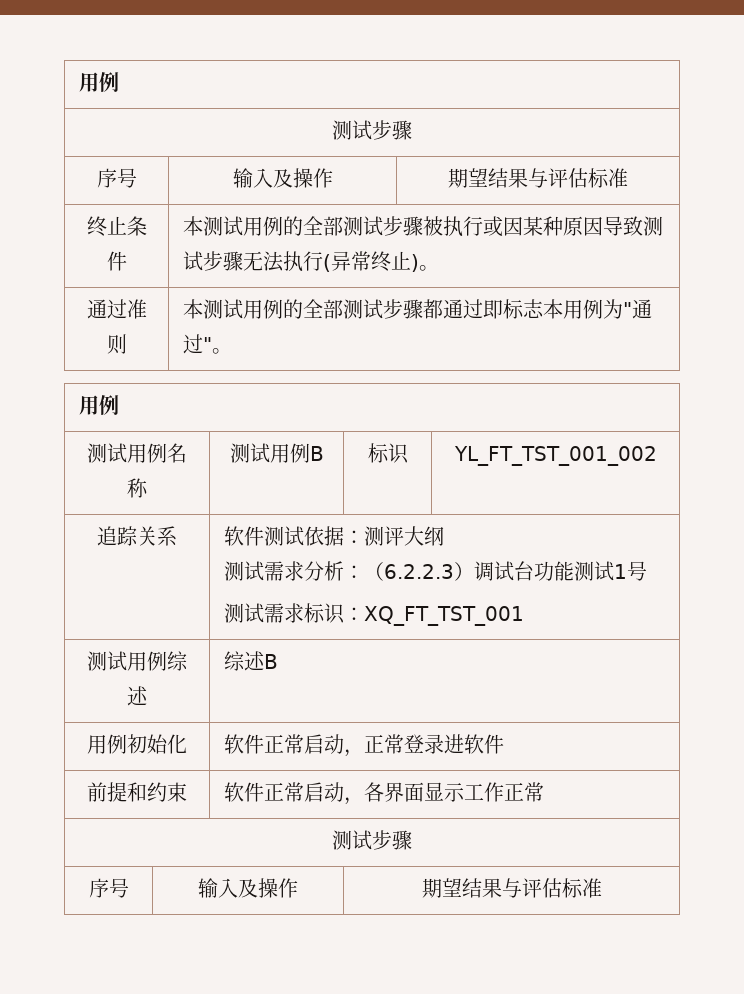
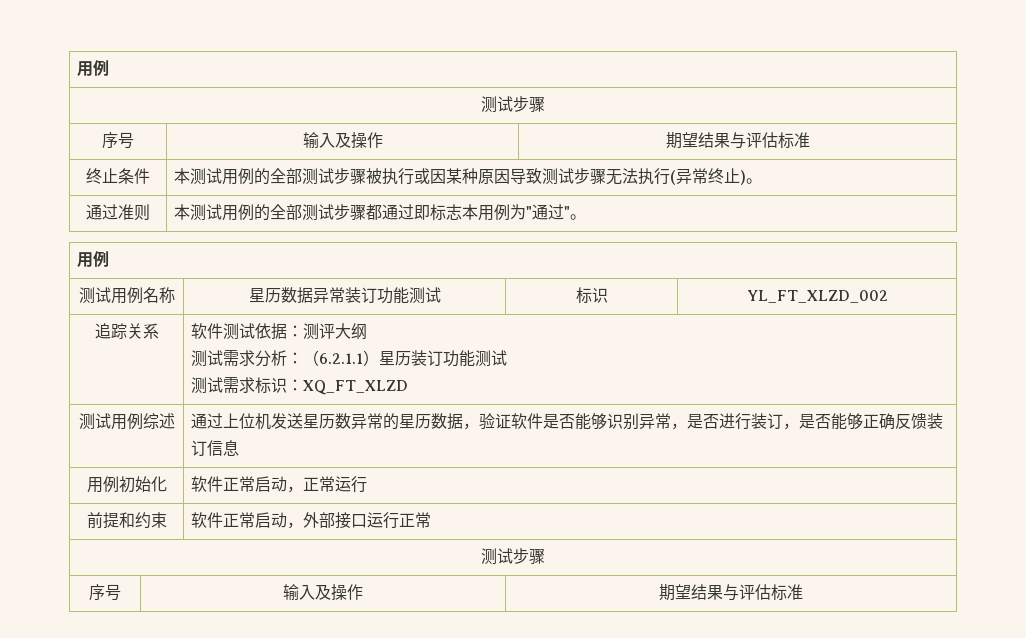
- 测试用例名称 | 测试用例B | 标识 | YL_FT_TST_001_002
+ 测试用例名称 | 星历数据异常装订功能测试 | 标识 | YL_FT_XLZD_002
  追踪关系 | 软件测试依据：测评大纲
- 测试需求分析：（6.2.2.3）调试台功能测试1号
- 测试需求标识：XQ_FT_TST_001
+ 测试需求分析：（6.2.1.1）星历装订功能测试
+ 测试需求标识：XQ_FT_XLZD
- 测试用例综述 | 综述B
+ 测试用例综述 | 通过上位机发送星历数异常的星历数据，验证软件是否能够识别异常，是否进行装订，是否能够正确反馈装订信息
- 用例初始化 | 软件正常启动，正常登录进软件
+ 用例初始化 | 软件正常启动，正常运行
- 前提和约束 | 软件正常启动，各界面显示工作正常
+ 前提和约束 | 软件正常启动，外部接口运行正常

